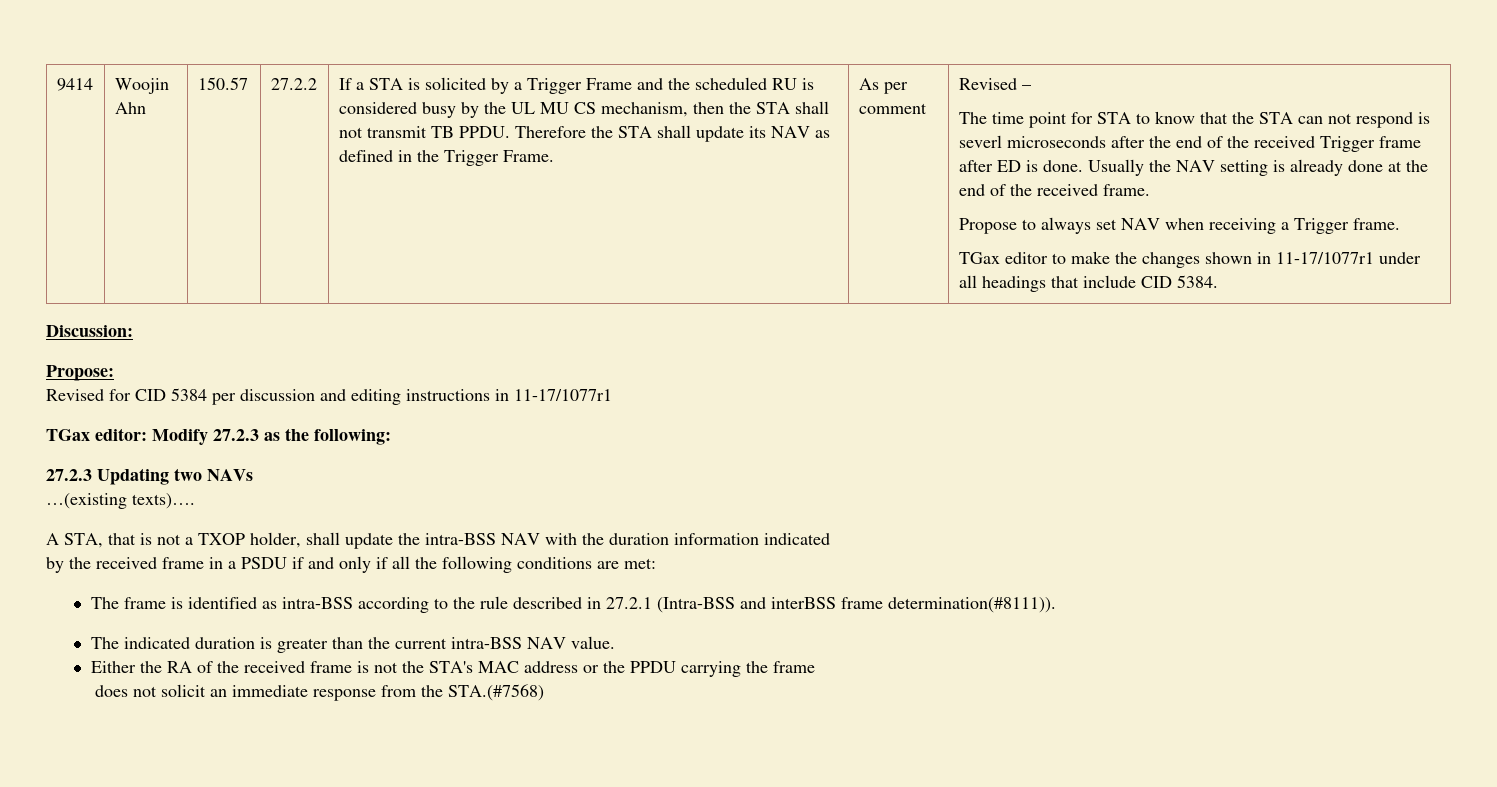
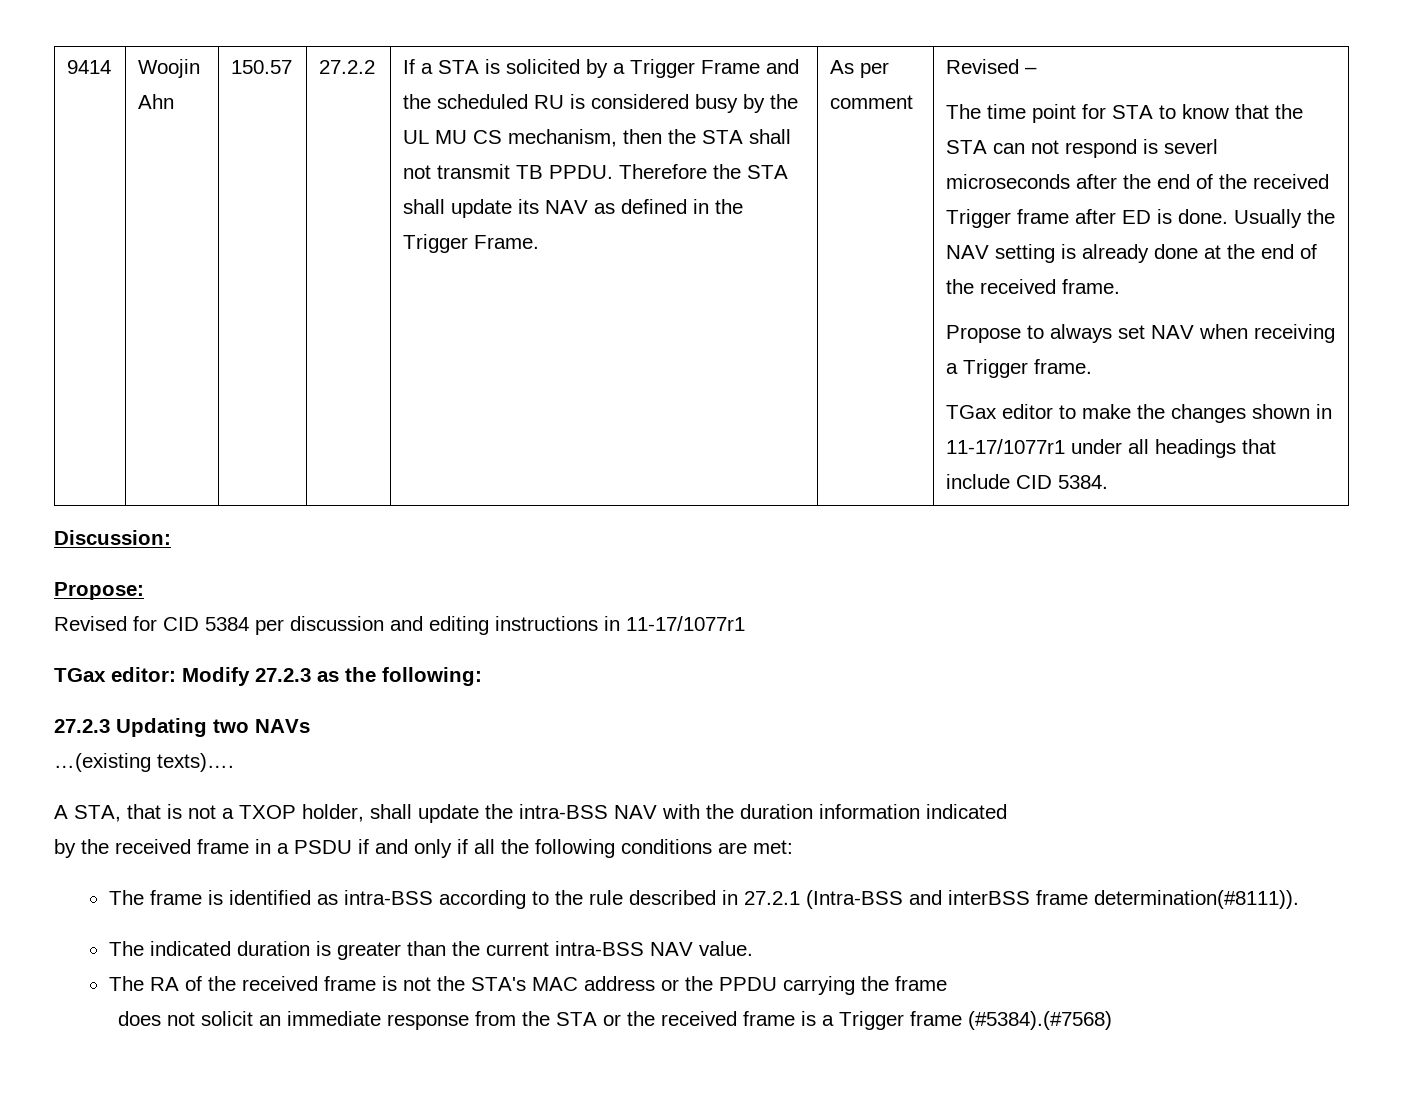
- Either the RA of the received frame is not the STA's MAC address or the PPDU carrying the frame
+ The RA of the received frame is not the STA's MAC address or the PPDU carrying the frame
- does not solicit an immediate response from the STA.(#7568)
+ does not solicit an immediate response from the STA or the received frame is a Trigger frame (#5384).(#7568)

